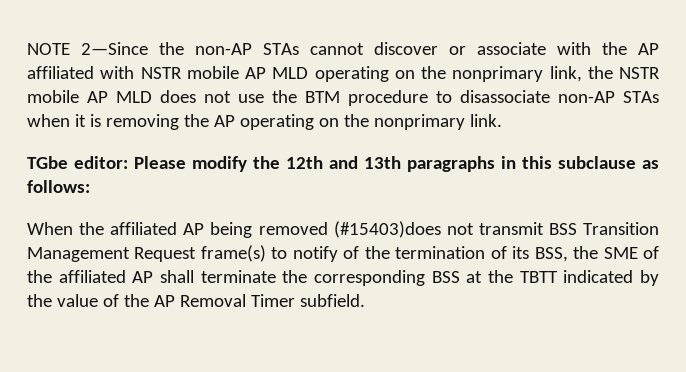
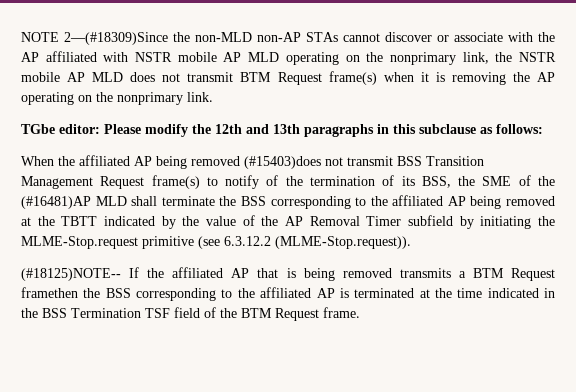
- NOTE 2—Since the non-AP STAs cannot discover or associate with the AP affiliated with NSTR mobile AP MLD operating on the nonprimary link, the NSTR mobile AP MLD does not use the BTM procedure to disassociate non-AP STAs when it is removing the AP operating on the nonprimary link.
+ NOTE 2—(#18309)Since the non-MLD non-AP STAs cannot discover or associate with the AP affiliated with NSTR mobile AP MLD operating on the nonprimary link, the NSTR mobile AP MLD does not transmit BTM Request frame(s) when it is removing the AP operating on the nonprimary link.
- When the affiliated AP being removed (#15403)does not transmit BSS Transition Management Request frame(s) to notify of the termination of its BSS, the SME of the affiliated AP shall terminate the corresponding BSS at the TBTT indicated by the value of the AP Removal Timer subfield.
+ When the affiliated AP being removed (#15403)does not transmit BSS Transition Management Request frame(s) to notify of the termination of its BSS, the SME of the (#16481)AP MLD shall terminate the BSS corresponding to the affiliated AP being removed at the TBTT indicated by the value of the AP Removal Timer subfield by initiating the MLME-Stop.request primitive (see 6.3.12.2 (MLME-Stop.request)).
+ (#18125)NOTE-- If the affiliated AP that is being removed transmits a BTM Request framethen the BSS corresponding to the affiliated AP is terminated at the time indicated in the BSS Termination TSF field of the BTM Request frame.

